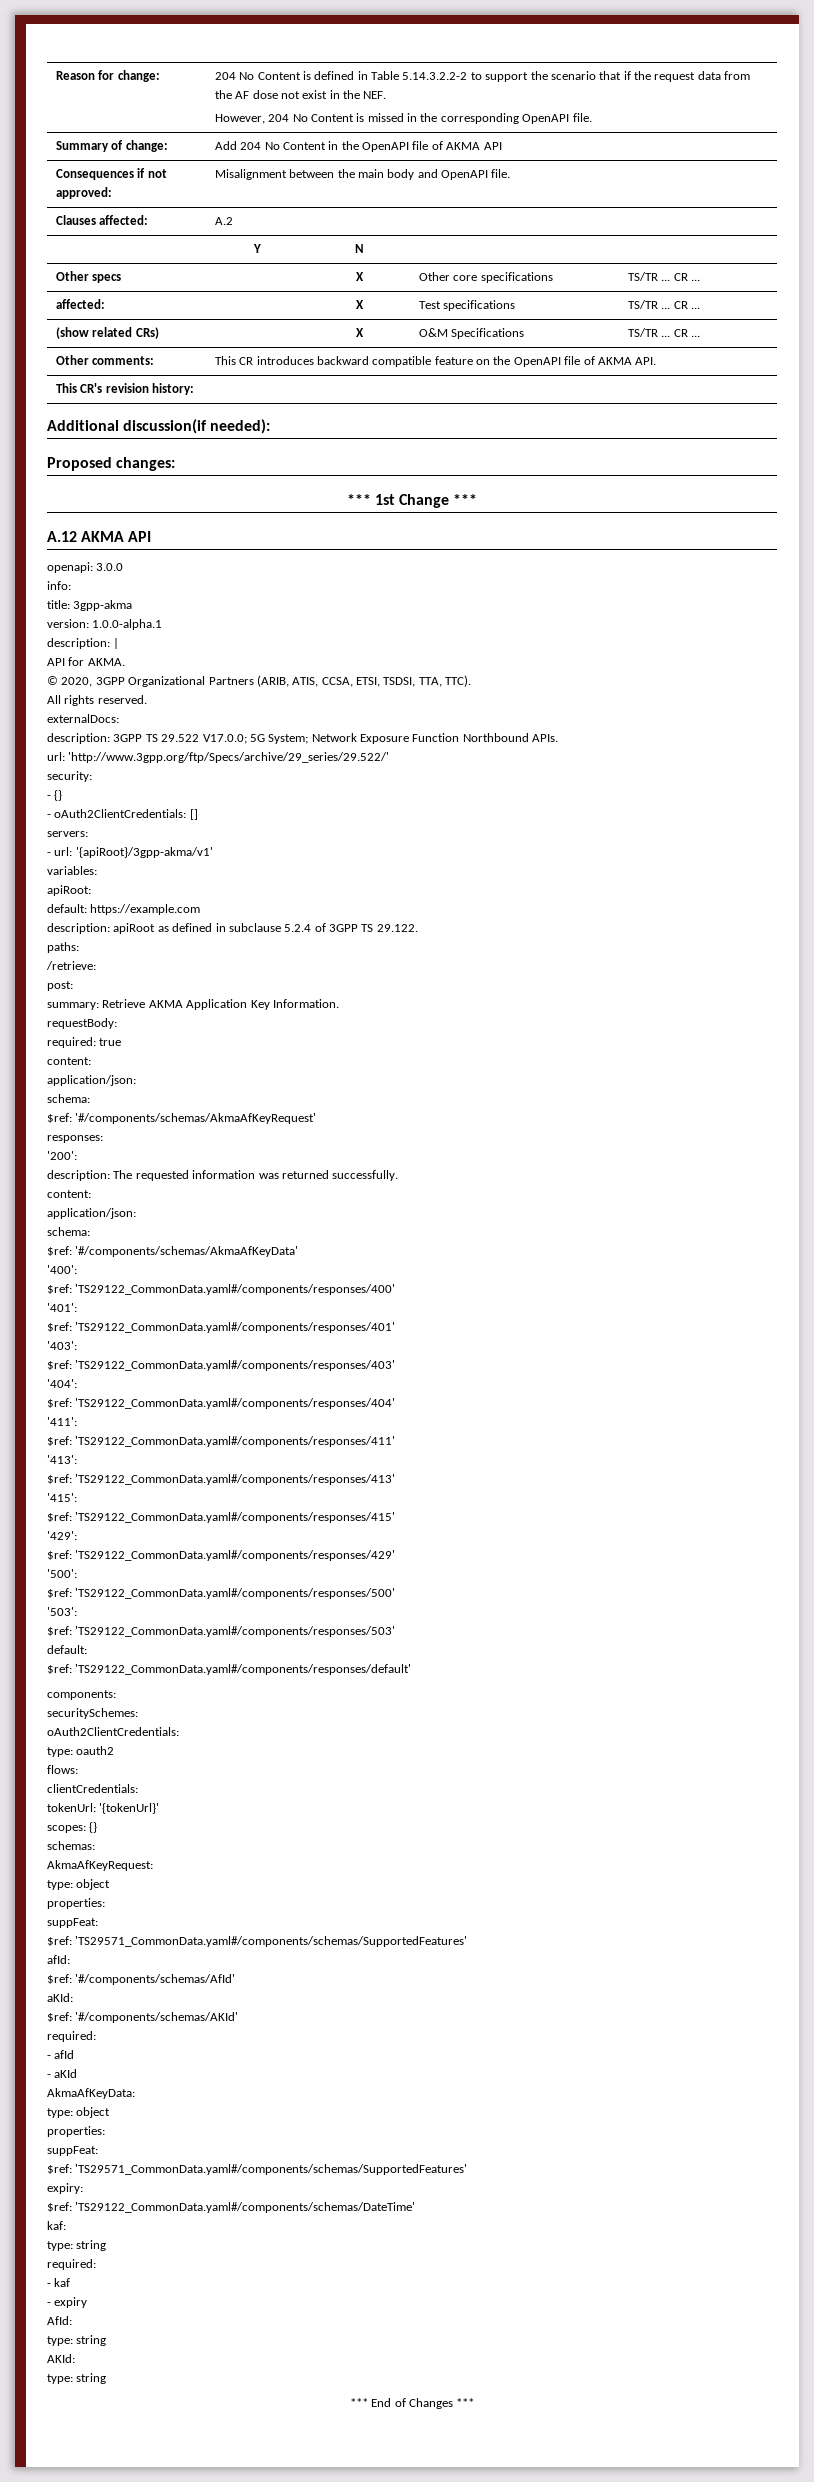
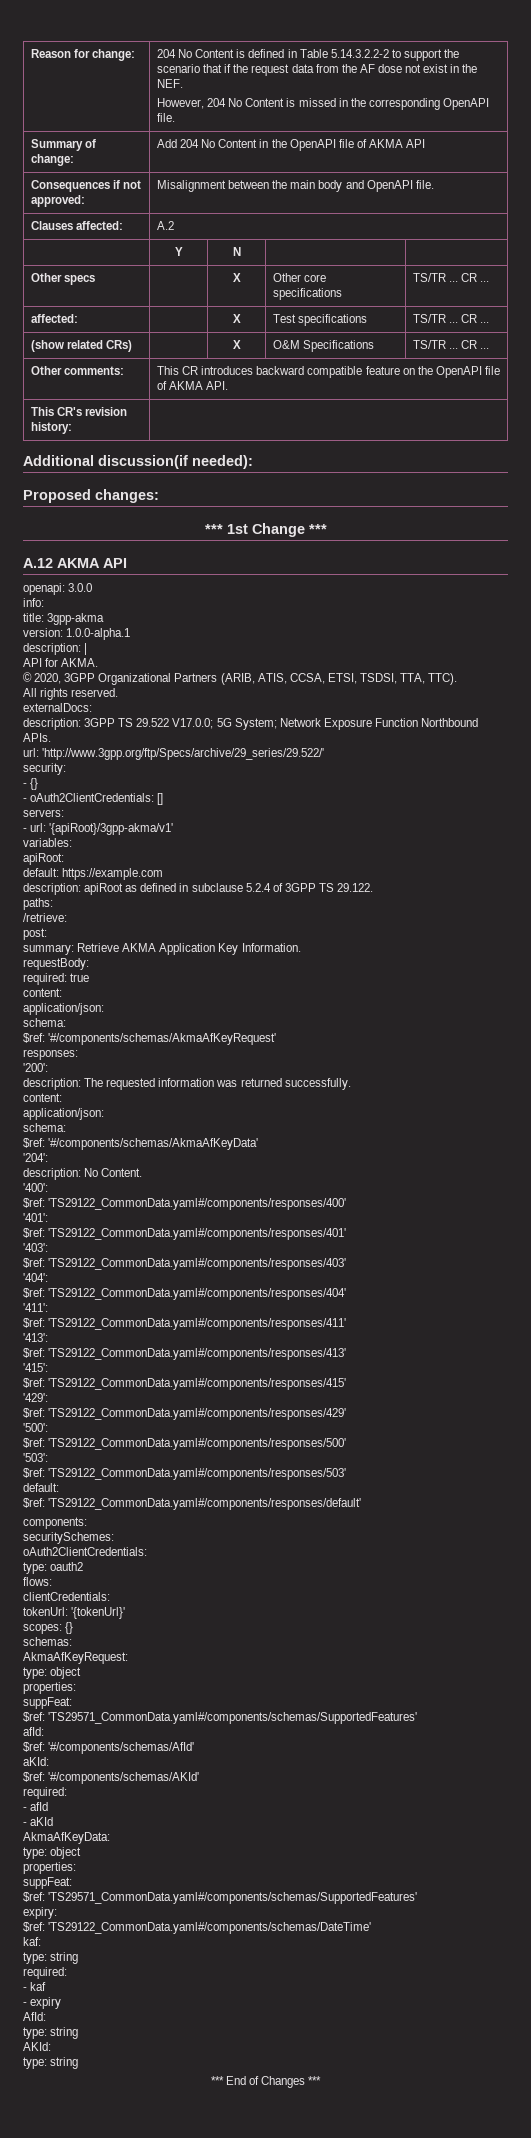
+ '204':
+ description: No Content.

